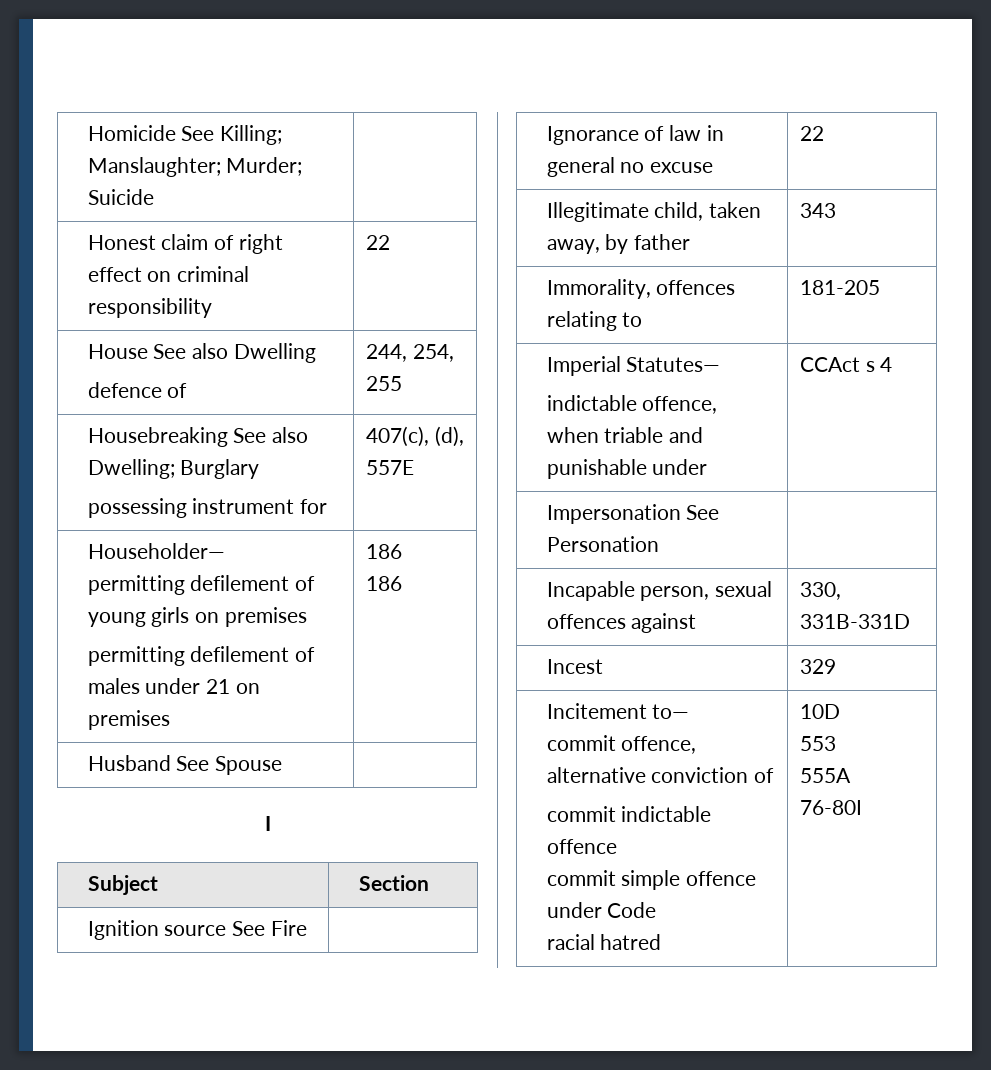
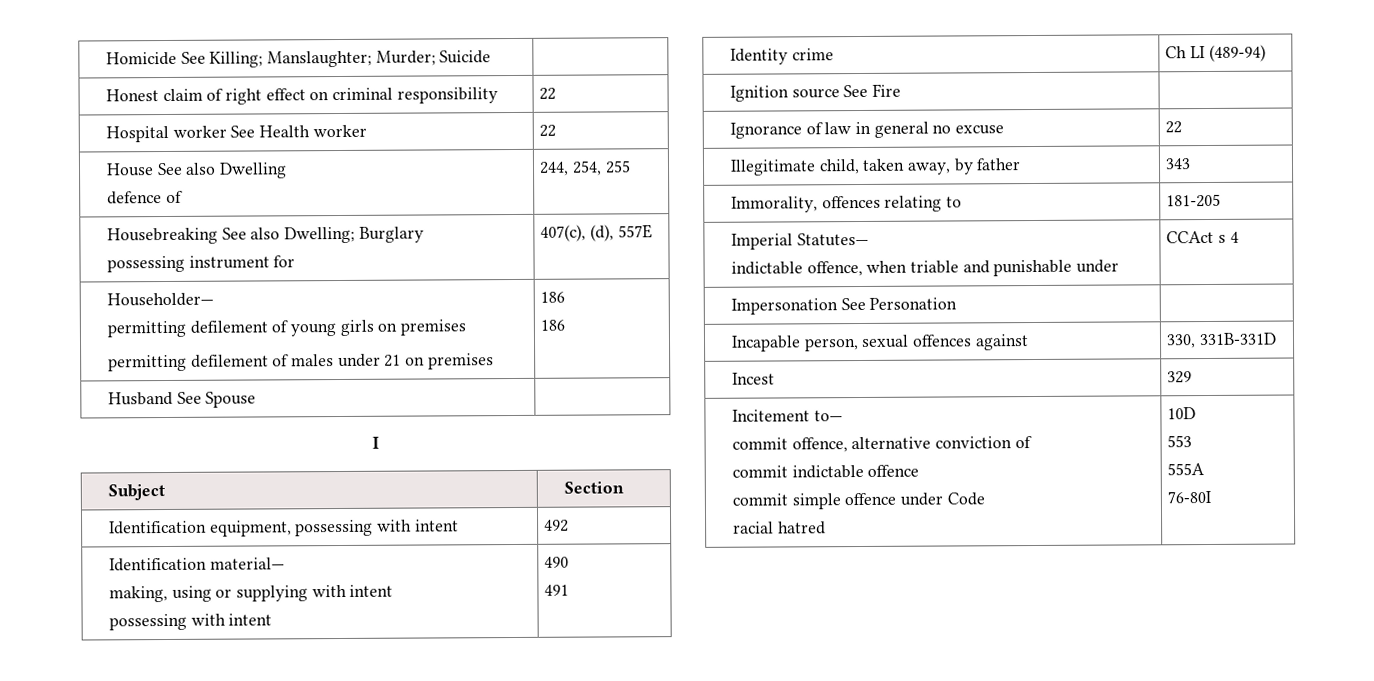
+ Hospital worker See Health worker | 22
+ Identification equipment, possessing with intent | 492
+ Identification material—
+ making, using or supplying with intent
+ possessing with intent | 490
+ 491
+ Identity crime | Ch LI (489-94)

